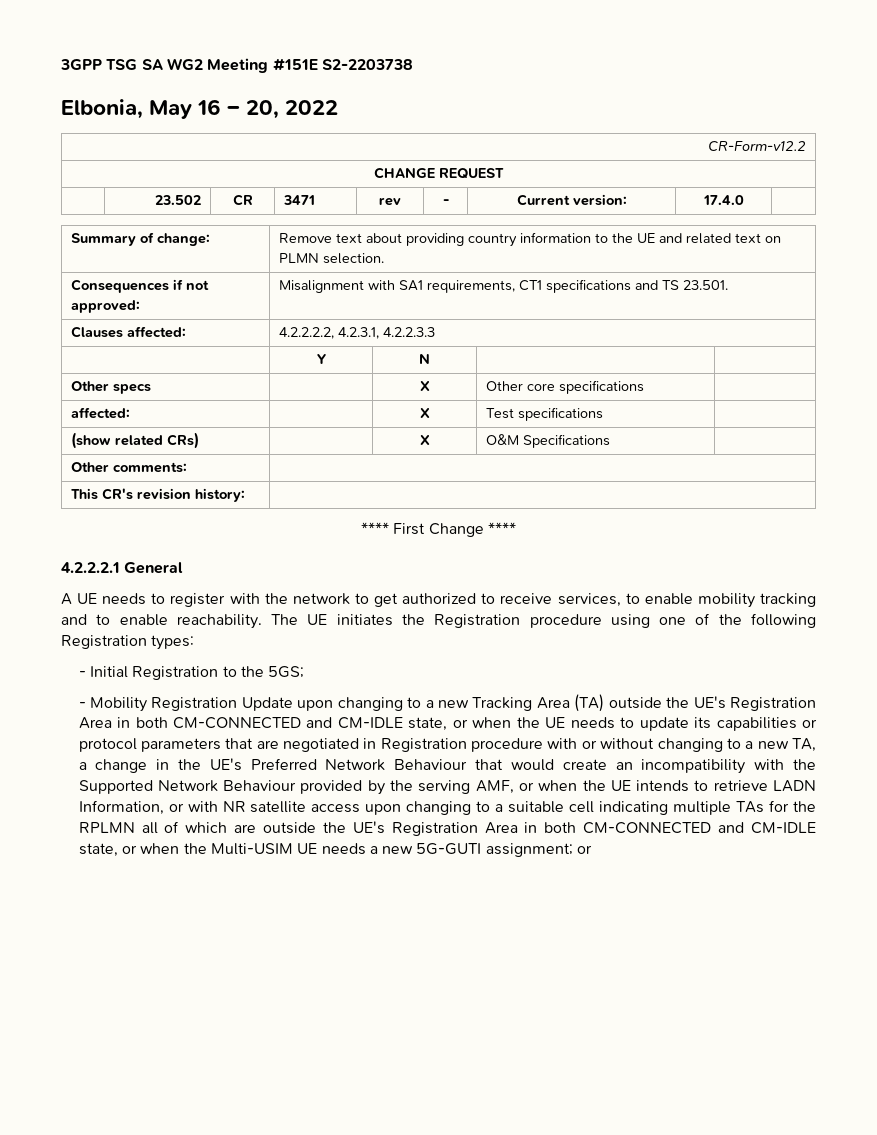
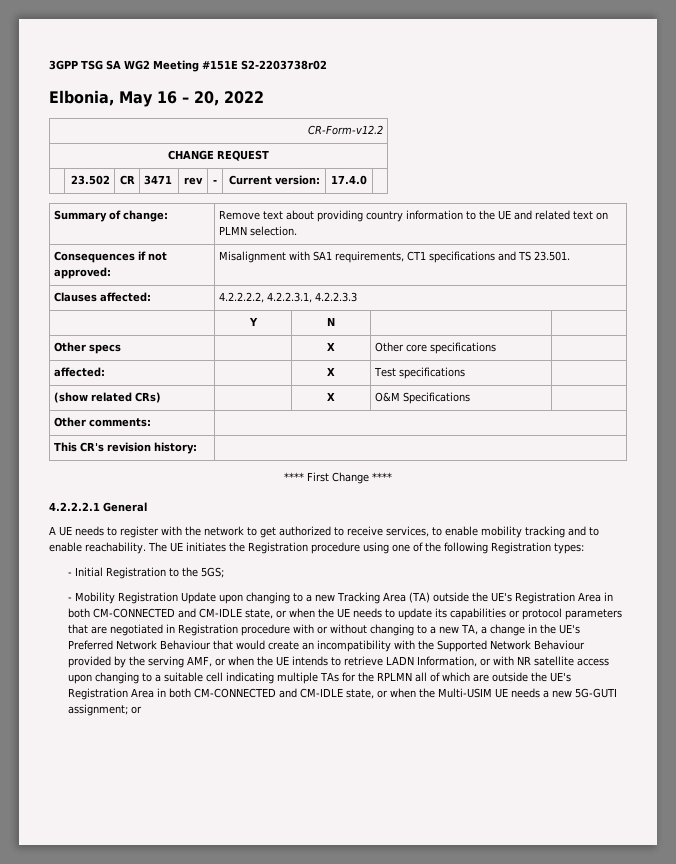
- 3GPP TSG SA WG2 Meeting #151E S2-2203738
+ 3GPP TSG SA WG2 Meeting #151E S2-2203738r02
- Clauses affected: | 4.2.2.2.2, 4.2.3.1, 4.2.2.3.3
+ Clauses affected: | 4.2.2.2.2, 4.2.2.3.1, 4.2.2.3.3

